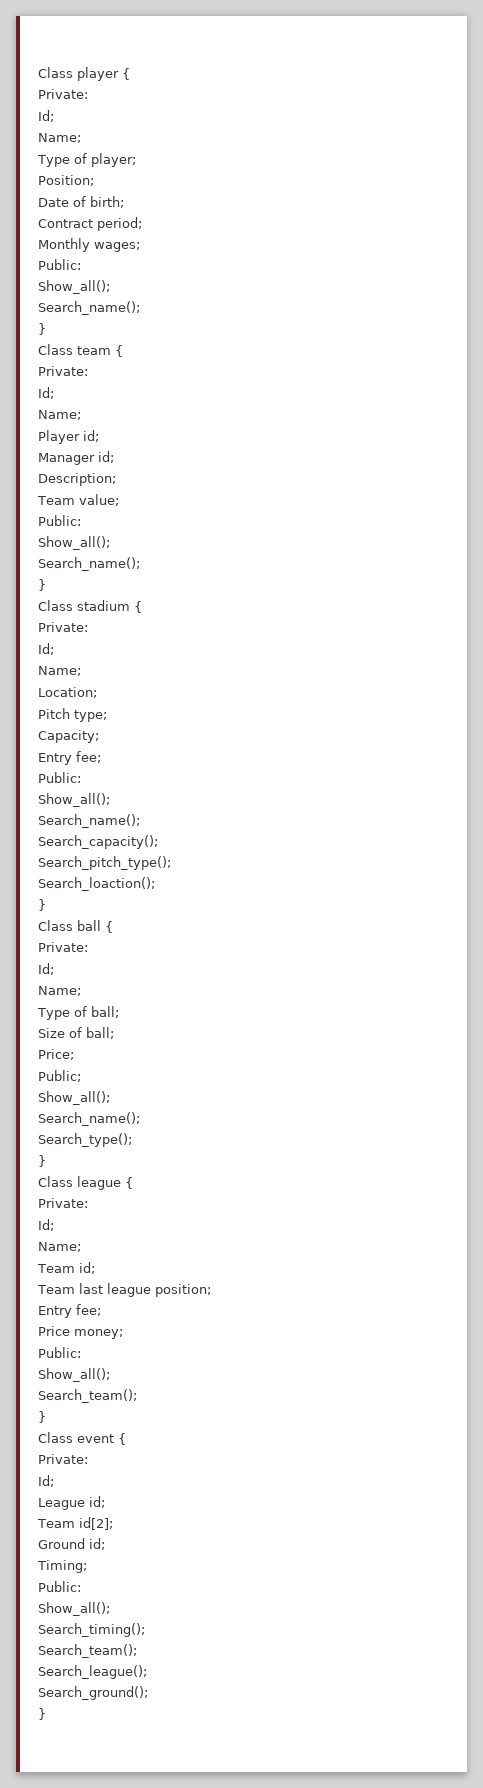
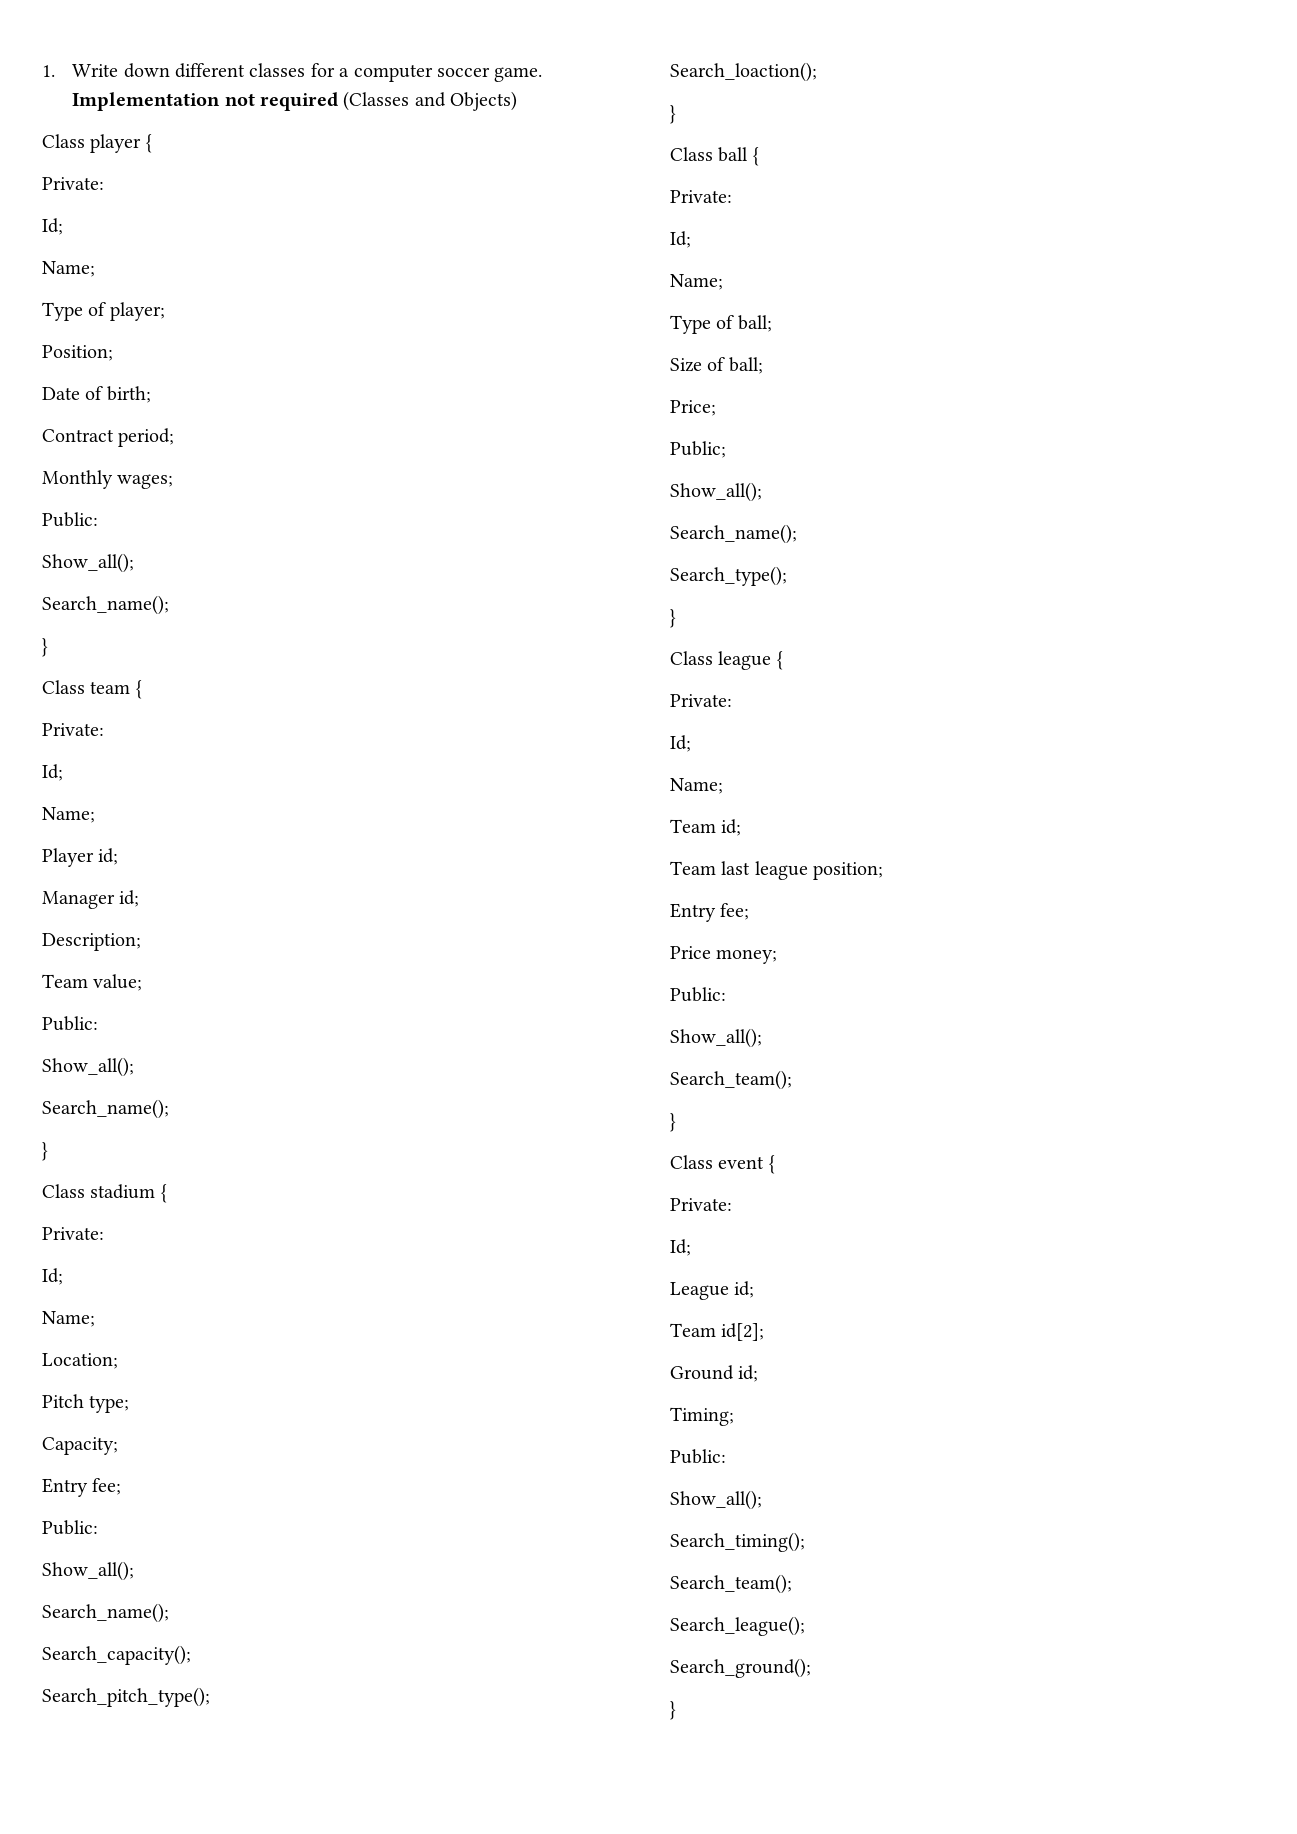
+ 1. Write down different classes for a computer soccer game. Implementation not required (Classes and Objects)

